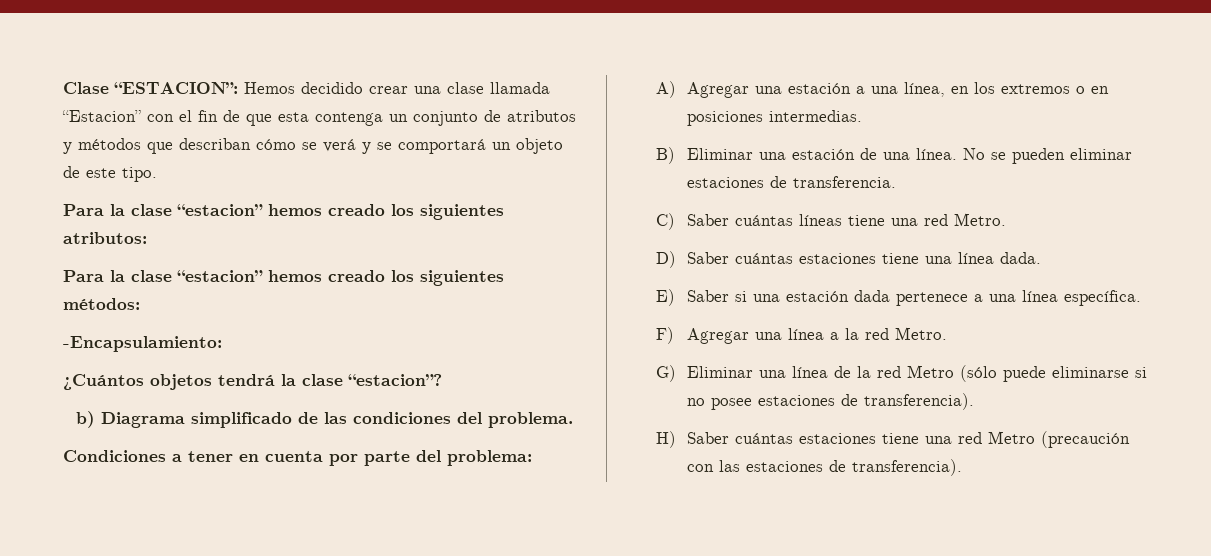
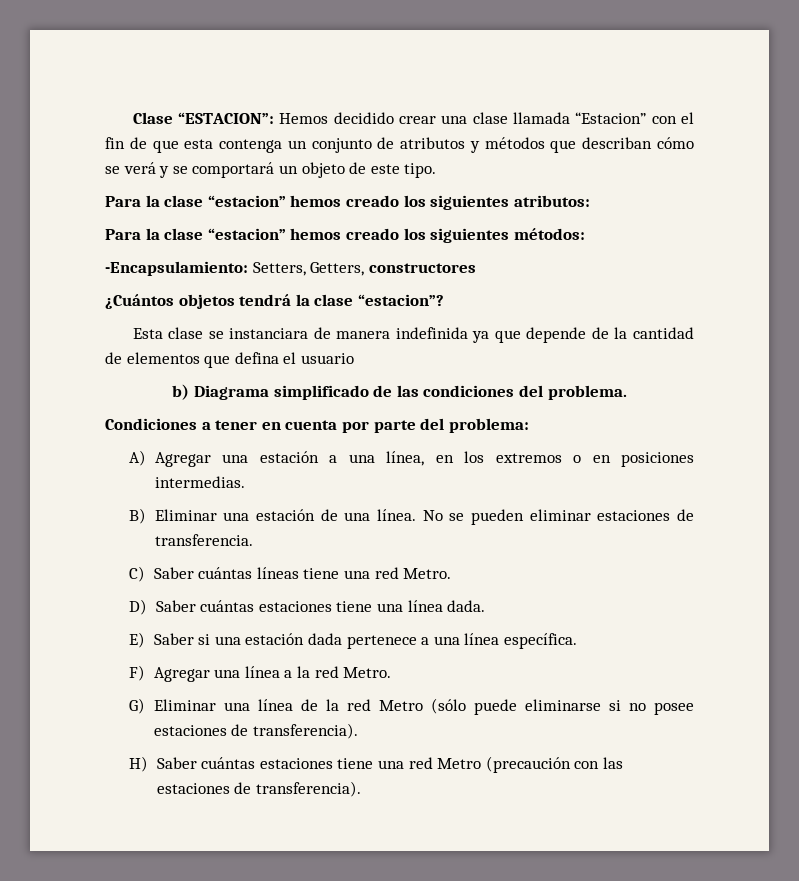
- -Encapsulamiento:
+ -Encapsulamiento: Setters, Getters, constructores
+ Esta clase se instanciara de manera indefinida ya que depende de la cantidad de elementos que defina el usuario

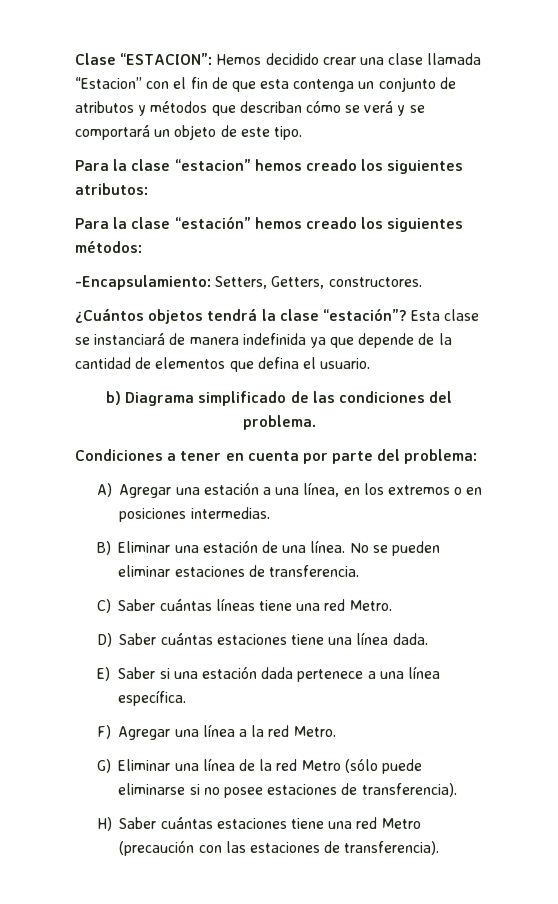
- Para la clase “estacion” hemos creado los siguientes métodos:
+ Para la clase “estación” hemos creado los siguientes métodos:
- -Encapsulamiento: Setters, Getters, constructores
+ -Encapsulamiento: Setters, Getters, constructores.
- ¿Cuántos objetos tendrá la clase “estacion”?
- Esta clase se instanciara de manera indefinida ya que depende de la cantidad de elementos que defina el usuario
+ ¿Cuántos objetos tendrá la clase “estación”? Esta clase se instanciará de manera indefinida ya que depende de la cantidad de elementos que defina el usuario.

